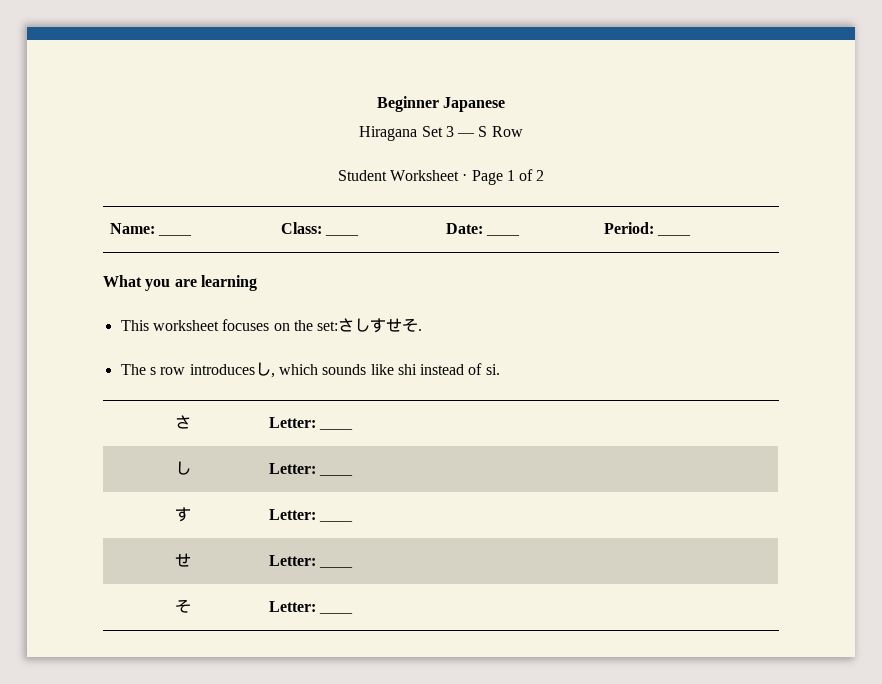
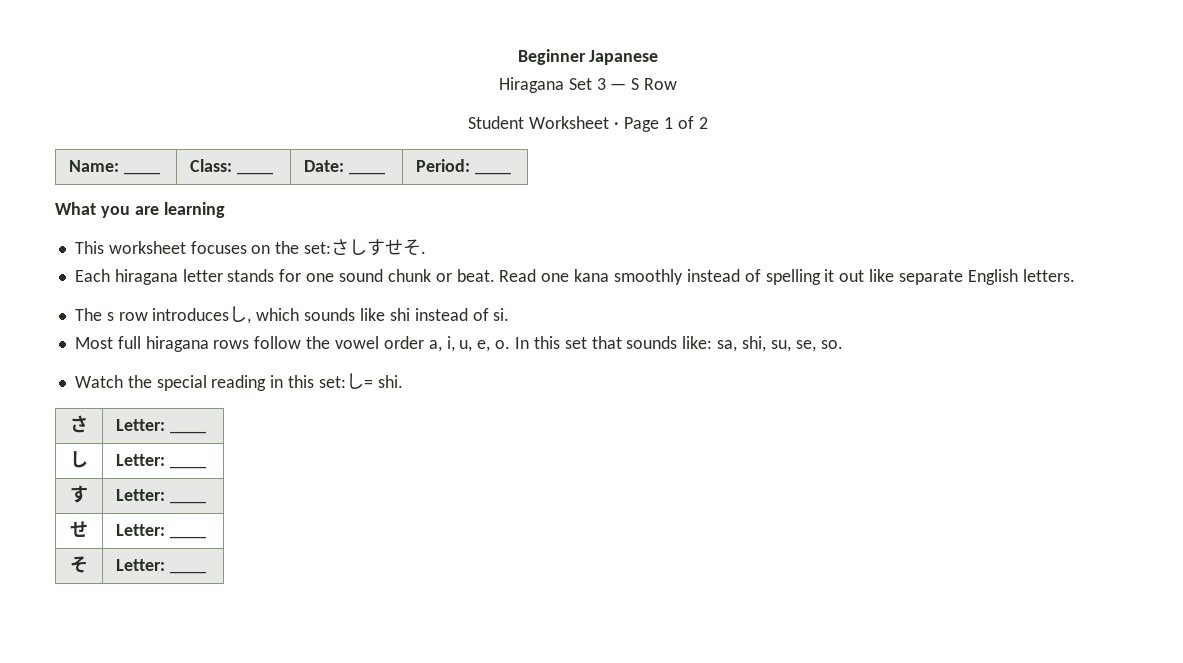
+ Each hiragana letter stands for one sound chunk or beat. Read one kana smoothly instead of spelling it out like separate English letters.
+ Most full hiragana rows follow the vowel order a, i, u, e, o. In this set that sounds like: sa, shi, su, se, so.
+ Watch the special reading in this set:し= shi.

